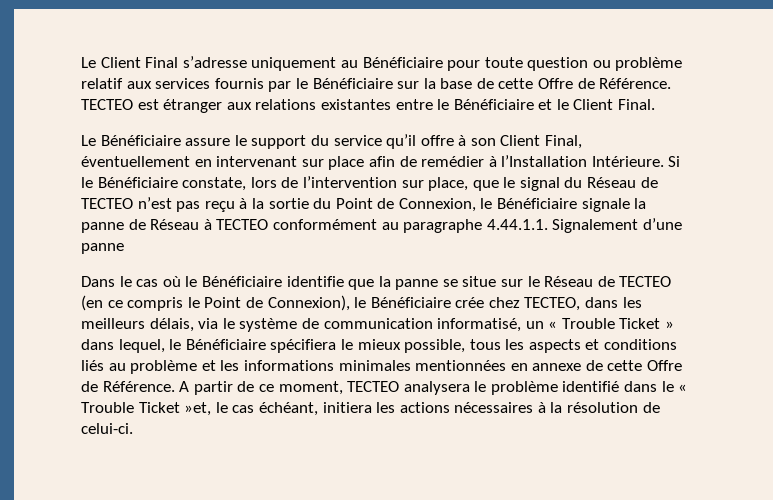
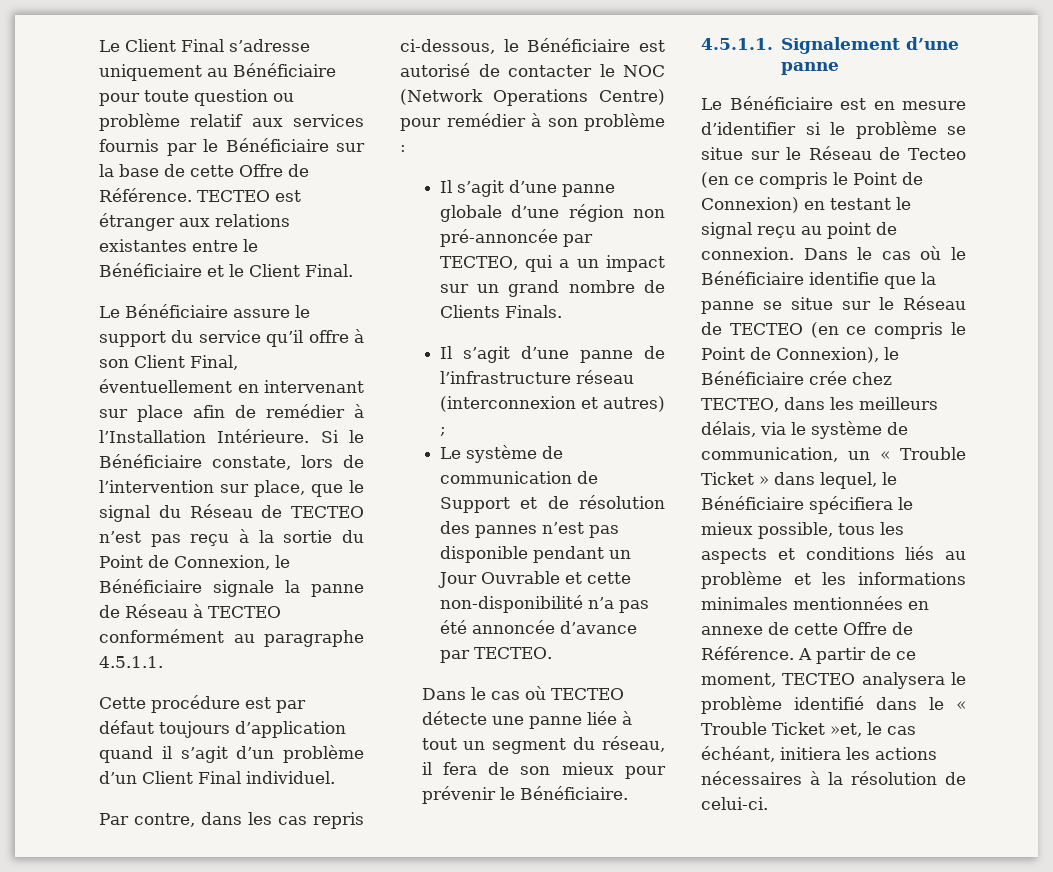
- Si le Bénéficiaire constate, lors de l’intervention sur place, que le signal du Réseau de TECTEO n’est pas reçu à la sortie du Point de Connexion, le Bénéficiaire signale la panne de Réseau à TECTEO conformément au paragraphe 4.44.1.1. Signalement d’une panne
- Dans le cas où le Bénéficiaire identifie que la panne se situe sur le Réseau de TECTEO (en ce compris le Point de Connexion), le Bénéficiaire crée chez TECTEO, dans les meilleurs délais, via le système de communication informatisé, un « Trouble Ticket » dans lequel, le Bénéficiaire spécifiera le mieux possible, tous les aspects et conditions liés au problème et les informations minimales mentionnées en annexe de cette Offre de Référence.
+ Si le Bénéficiaire constate, lors de l’intervention sur place, que le signal du Réseau de TECTEO n’est pas reçu à la sortie du Point de Connexion, le Bénéficiaire signale la panne de Réseau à TECTEO conformément au paragraphe 4.5.1.1.
+ Cette procédure est par défaut toujours d’application quand il s’agit d’un problème d’un Client Final individuel.
+ Par contre, dans les cas repris ci-dessous, le Bénéficiaire est autorisé de contacter le NOC (Network Operations Centre) pour remédier à son problème :
+ Il s’agit d’une panne globale d’une région non pré-annoncée par TECTEO, qui a un impact sur un grand nombre de Clients Finals.
+ Il s’agit d’une panne de l’infrastructure réseau (interconnexion et autres) ;
+ Le système de communication de Support et de résolution des pannes n’est pas disponible pendant un Jour Ouvrable et cette non-disponibilité n’a pas été annoncée d’avance par TECTEO.
+ Dans le cas où TECTEO détecte une panne liée à tout un segment du réseau, il fera de son mieux pour prévenir le Bénéficiaire.
+ 4.5.1.1. Signalement d’une panne
+ Le Bénéficiaire est en mesure d’identifier si le problème se situe sur le Réseau de Tecteo (en ce compris le Point de Connexion) en testant le signal reçu au point de connexion. Dans le cas où le Bénéficiaire identifie que la panne se situe sur le Réseau de TECTEO (en ce compris le Point de Connexion), le Bénéficiaire crée chez TECTEO, dans les meilleurs délais, via le système de communication, un « Trouble Ticket » dans lequel, le Bénéficiaire spécifiera le mieux possible, tous les aspects et conditions liés au problème et les informations minimales mentionnées en annexe de cette Offre de Référence.

